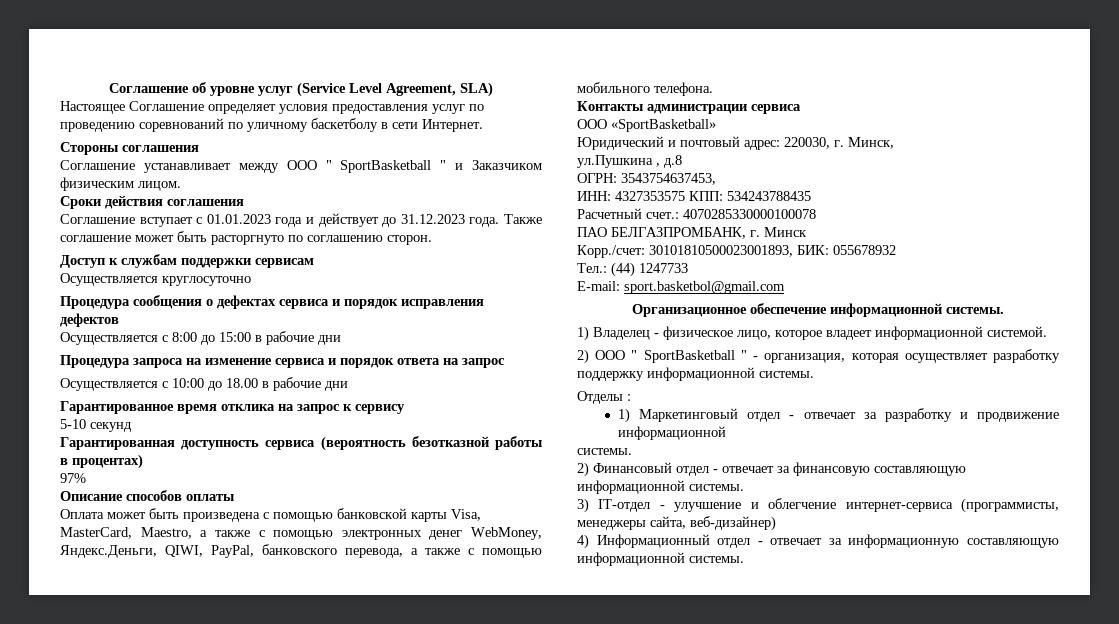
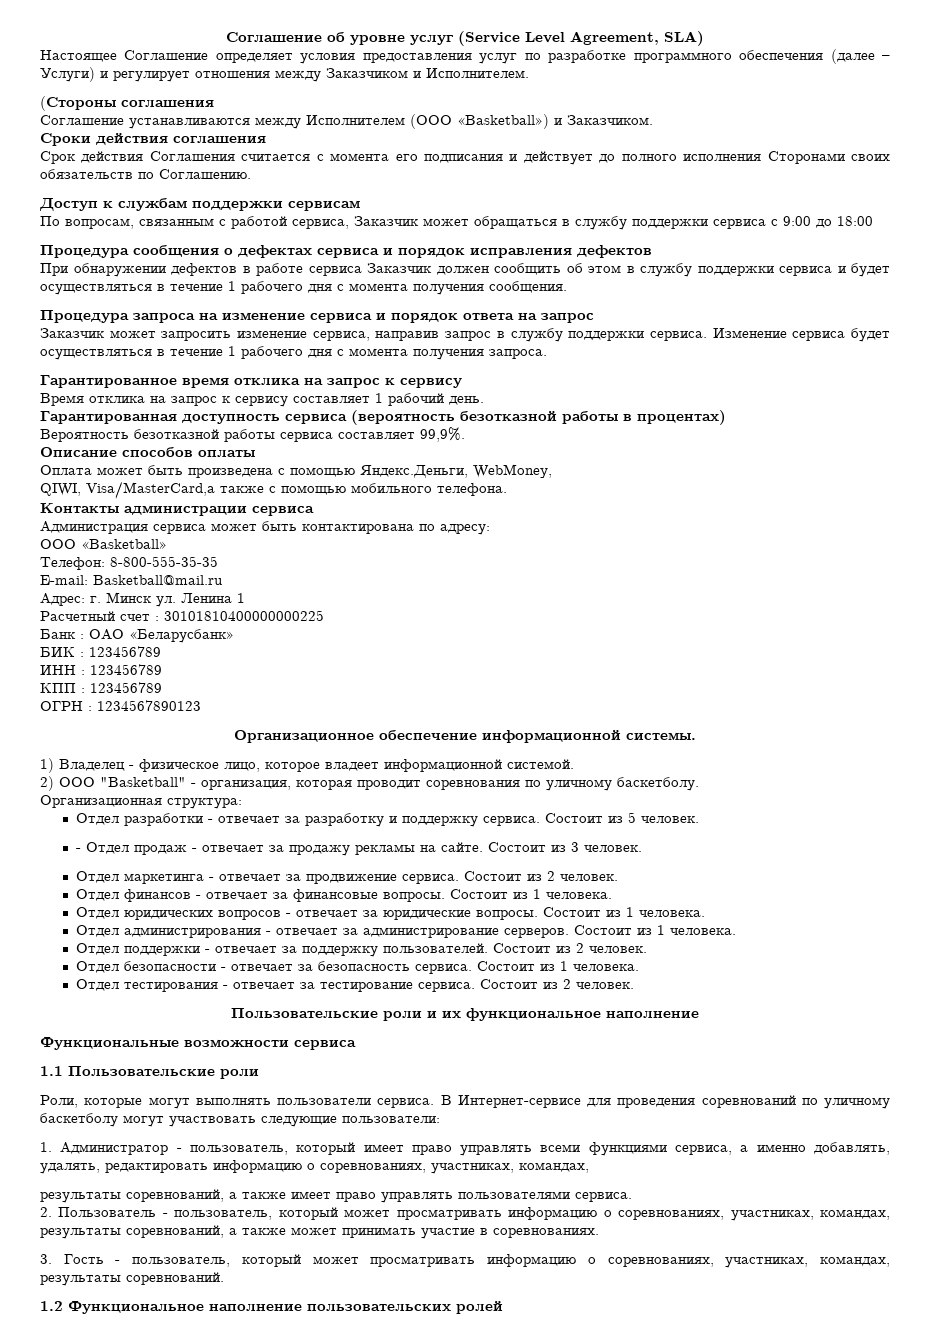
- Настоящее Соглашение определяет условия предоставления услуг по проведению соревнований по уличному баскетболу в сети Интернет.
- Стороны соглашения
- Соглашение устанавливает между ООО " SportBasketball " и Заказчиком физическим лицом.
+ Настоящее Соглашение определяет условия предоставления услуг по разработке программного обеспечения (далее – Услуги) и регулирует отношения между Заказчиком и Исполнителем.
+ (Стороны соглашения
+ Соглашение устанавливаются между Исполнителем (ООО «Basketball») и Заказчиком.
  Сроки действия соглашения
- Соглашение вступает с 01.01.2023 года и действует до 31.12.2023 года. Также соглашение может быть расторгнуто по соглашению сторон.
+ Срок действия Соглашения считается с момента его подписания и действует до полного исполнения Сторонами своих обязательств по Соглашению.
- Осуществляется круглосуточно
+ По вопросам, связанным с работой сервиса, Заказчик может обращаться в службу поддержки сервиса c 9:00 до 18:00
- Осуществляется с 8:00 до 15:00 в рабочие дни
+ При обнаружении дефектов в работе сервиса Заказчик должен сообщить об этом в службу поддержки сервиса и будет осуществляться в течение 1 рабочего дня с момента получения сообщения.
- Осуществляется с 10:00 до 18.00 в рабочие дни
+ Заказчик может запросить изменение сервиса, направив запрос в службу поддержки сервиса. Изменение сервиса будет осуществляться в течение 1 рабочего дня с момента получения запроса.
- 5-10 секунд
+ Время отклика на запрос к сервису составляет 1 рабочий день.
- 97%
+ Вероятность безотказной работы сервиса составляет 99,9%.
- Оплата может быть произведена с помощью банковской карты Visa, MasterCard, Maestro, а также с помощью электронных денег WebMoney, Яндекс.Деньги, QIWI, PayPal, банковского перевода, а также с помощью мобильного телефона.
+ Оплата может быть произведена с помощью Яндекс.Деньги, WebMoney,
+ QIWI, Visa/MasterCard,а также с помощью мобильного телефона.
- ООО «SportBasketball»
- Юридический и почтовый адрес: 220030, г. Минск,
- ул.Пушкина , д.8
- ОГРН: 3543754637453,
- ИНН: 4327353575 КПП: 534243788435
- Расчетный счет.: 4070285330000100078
- ПАО БЕЛГАЗПРОМБАНК, г. Минск
- Корр./счет: 30101810500023001893, БИК: 055678932
- Тел.: (44) 1247733
- E-mail: sport.basketbol@gmail.com
+ Администрация сервиса может быть контактирована по адресу:
+ ООО «Basketball»
+ Телефон: 8-800-555-35-35
+ E-mail: Basketball@mail.ru
+ Адрес: г. Минск ул. Ленина 1
+ Расчетный счет : 30101810400000000225
+ Банк : ОАО «Беларусбанк»
+ БИК : 123456789
+ ИНН : 123456789
+ КПП : 123456789
+ ОГРН : 1234567890123
- 2) ООО " SportBasketball " - организация, которая осуществляет разработку поддержку информационной системы.
- Отделы :
- 1) Маркетинговый отдел - отвечает за разработку и продвижение информационной
- системы.
- 2) Финансовый отдел - отвечает за финансовую составляющую информационной системы.
- 3) IT-отдел - улучшение и облегчение интернет-сервиса (программисты, менеджеры сайта, веб-дизайнер)
- 4) Информационный отдел - отвечает за информационную составляющую информационной системы.
+ 2) ООО "Basketball" - организация, которая проводит соревнования по уличному баскетболу.
+ Организационная структура:
+ Отдел разработки - отвечает за разработку и поддержку сервиса. Состоит из 5 человек.
+ - Отдел продаж - отвечает за продажу рекламы на сайте. Состоит из 3 человек.
+ Отдел маркетинга - отвечает за продвижение сервиса. Состоит из 2 человек.
+ Отдел финансов - отвечает за финансовые вопросы. Состоит из 1 человека.
+ Отдел юридических вопросов - отвечает за юридические вопросы. Состоит из 1 человека.
+ Отдел администрирования - отвечает за администрирование серверов. Состоит из 1 человека.
+ Отдел поддержки - отвечает за поддержку пользователей. Состоит из 2 человек.
+ Отдел безопасности - отвечает за безопасность сервиса. Состоит из 1 человека.
+ Отдел тестирования - отвечает за тестирование сервиса. Состоит из 2 человек.
+ Пользовательские роли и их функциональное наполнение
+ Функциональные возможности сервиса
+ 1.1 Пользовательские роли
+ Роли, которые могут выполнять пользователи сервиса. В Интернет-сервисе для проведения соревнований по уличному баскетболу могут участвовать следующие пользователи:
+ 1. Администратор - пользователь, который имеет право управлять всеми функциями сервиса, а именно добавлять, удалять, редактировать информацию о соревнованиях, участниках, командах,
+ результаты соревнований, а также имеет право управлять пользователями сервиса.
+ 2. Пользователь - пользователь, который может просматривать информацию о соревнованиях, участниках, командах, результаты соревнований, а также может принимать участие в соревнованиях.
+ 3. Гость - пользователь, который может просматривать информацию о соревнованиях, участниках, командах, результаты соревнований.
+ 1.2 Функциональное наполнение пользовательских ролей

